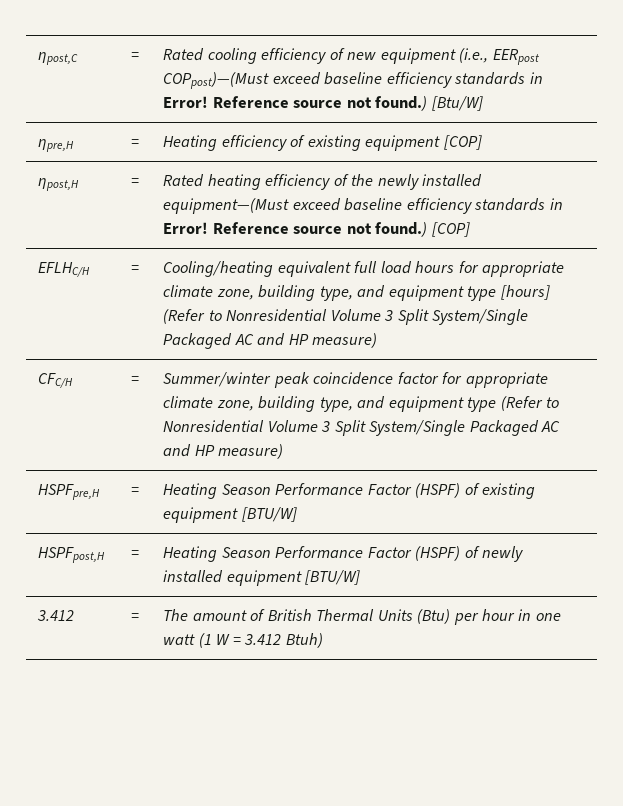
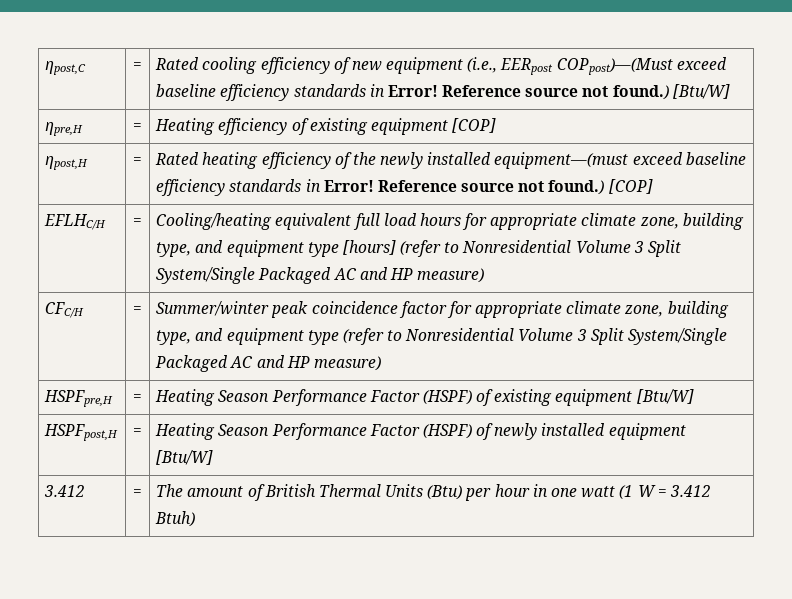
- ηpost,H | = | Rated heating efficiency of the newly installed equipment—(Must exceed baseline efficiency standards in Error! Reference source not found.) [COP]
+ ηpost,H | = | Rated heating efficiency of the newly installed equipment—(must exceed baseline efficiency standards in Error! Reference source not found.) [COP]
- EFLHC/H | = | Cooling/heating equivalent full load hours for appropriate climate zone, building type, and equipment type [hours] (Refer to Nonresidential Volume 3 Split System/Single Packaged AC and HP measure)
+ EFLHC/H | = | Cooling/heating equivalent full load hours for appropriate climate zone, building type, and equipment type [hours] (refer to Nonresidential Volume 3 Split System/Single Packaged AC and HP measure)
- CFC/H | = | Summer/winter peak coincidence factor for appropriate climate zone, building type, and equipment type (Refer to Nonresidential Volume 3 Split System/Single Packaged AC and HP measure)
+ CFC/H | = | Summer/winter peak coincidence factor for appropriate climate zone, building type, and equipment type (refer to Nonresidential Volume 3 Split System/Single Packaged AC and HP measure)
- HSPFpre,H | = | Heating Season Performance Factor (HSPF) of existing equipment [BTU/W]
+ HSPFpre,H | = | Heating Season Performance Factor (HSPF) of existing equipment [Btu/W]
- HSPFpost,H | = | Heating Season Performance Factor (HSPF) of newly installed equipment [BTU/W]
+ HSPFpost,H | = | Heating Season Performance Factor (HSPF) of newly installed equipment [Btu/W]

